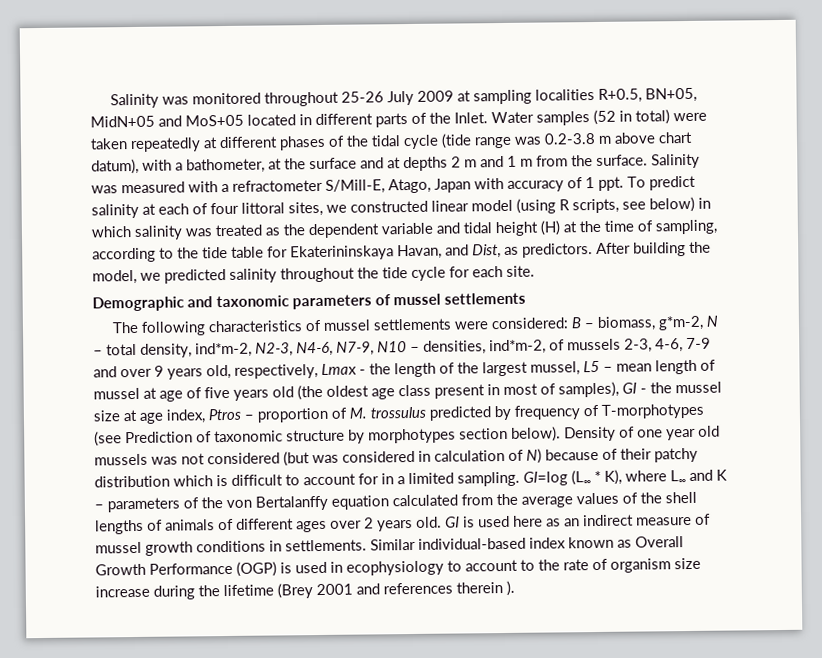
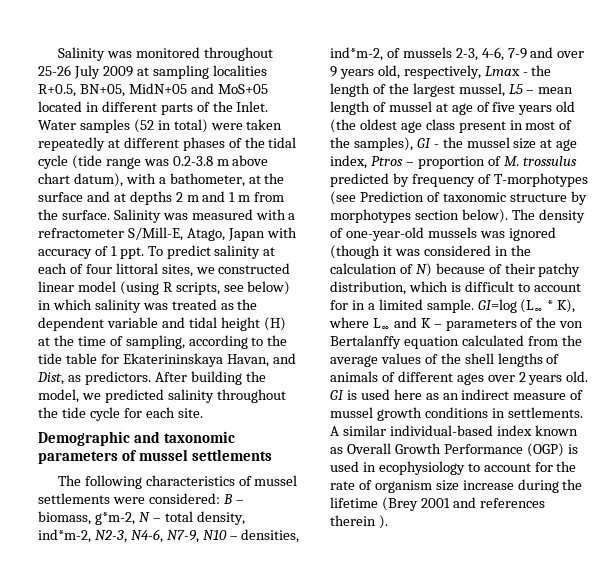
- B – biomass, g*m-2, N – total density, ind*m-2, N2-3, N4-6, N7-9, N10 – densities, ind*m-2, of mussels 2-3, 4-6, 7-9 and over 9 years old, respectively, Lmax - the length of the largest mussel, L5 – mean length of mussel at age of five years old (the oldest age class present in most of samples), GI - the mussel size at age index, Ptros – proportion of M. trossulus predicted by frequency of T-morphotypes (see Prediction of taxonomic structure by morphotypes section below).
+ B – biomass, g*m-2, N – total density, ind*m-2, N2-3, N4-6, N7-9, N10 – densities, ind*m-2, of mussels 2-3, 4-6, 7-9 and over 9 years old, respectively, Lmax - the length of the largest mussel, L5 – mean length of mussel at age of five years old (the oldest age class present in most of the samples), GI - the mussel size at age index, Ptros – proportion of M. trossulus predicted by frequency of T-morphotypes (see Prediction of taxonomic structure by morphotypes section below).
- Density of one year old mussels was not considered (but was considered in calculation of N) because of their patchy distribution which is difficult to account for in a limited sampling.
+ The density of one-year-old mussels was ignored (though it was considered in the calculation of N) because of their patchy distribution, which is difficult to account for in a limited sample.
- Similar individual-based index known as Overall Growth Performance (OGP) is used in ecophysiology to account to the rate of organism size increase during the lifetime (Brey 2001 and references therein ).
+ A similar individual-based index known as Overall Growth Performance (OGP) is used in ecophysiology to account for the rate of organism size increase during the lifetime (Brey 2001 and references therein ).

